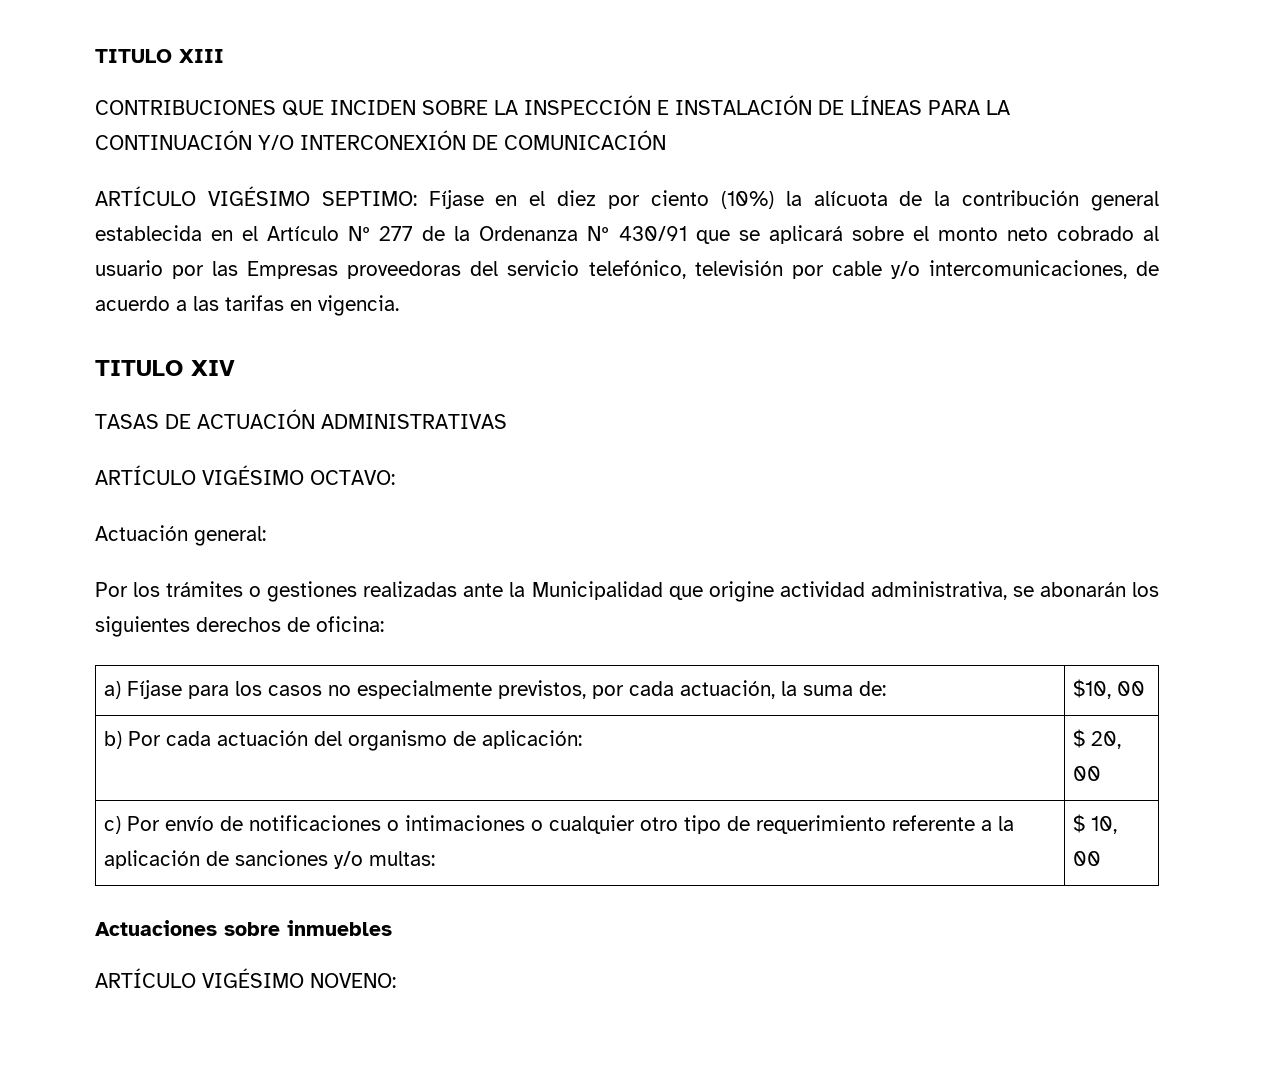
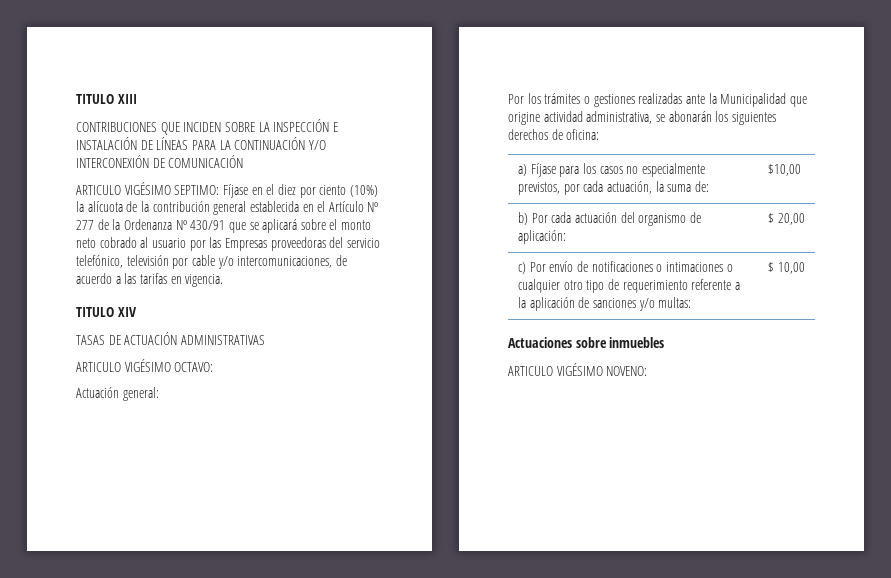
- ARTÍCULO VIGÉSIMO SEPTIMO: Fíjase en el diez por ciento (10%) la alícuota de la contribución general establecida en el Artículo Nº 277 de la Ordenanza Nº 430/91 que se aplicará sobre el monto neto cobrado al usuario por las Empresas proveedoras del servicio telefónico, televisión por cable y/o intercomunicaciones, de acuerdo a las tarifas en vigencia.
+ ARTICULO VIGÉSIMO SEPTIMO: Fíjase en el diez por ciento (10%) la alícuota de la contribución general establecida en el Artículo Nº 277 de la Ordenanza Nº 430/91 que se aplicará sobre el monto neto cobrado al usuario por las Empresas proveedoras del servicio telefónico, televisión por cable y/o intercomunicaciones, de acuerdo a las tarifas en vigencia.
- ARTÍCULO VIGÉSIMO OCTAVO:
+ ARTICULO VIGÉSIMO OCTAVO:
- a) Fíjase para los casos no especialmente previstos, por cada actuación, la suma de: | $10, 00
+ a) Fíjase para los casos no especialmente previstos, por cada actuación, la suma de: | $10,00
- b) Por cada actuación del organismo de aplicación: | $ 20, 00
+ b) Por cada actuación del organismo de aplicación: | $ 20,00
- c) Por envío de notificaciones o intimaciones o cualquier otro tipo de requerimiento referente a la aplicación de sanciones y/o multas: | $ 10, 00
+ c) Por envío de notificaciones o intimaciones o cualquier otro tipo de requerimiento referente a la aplicación de sanciones y/o multas: | $ 10,00
- ARTÍCULO VIGÉSIMO NOVENO:
+ ARTICULO VIGÉSIMO NOVENO:

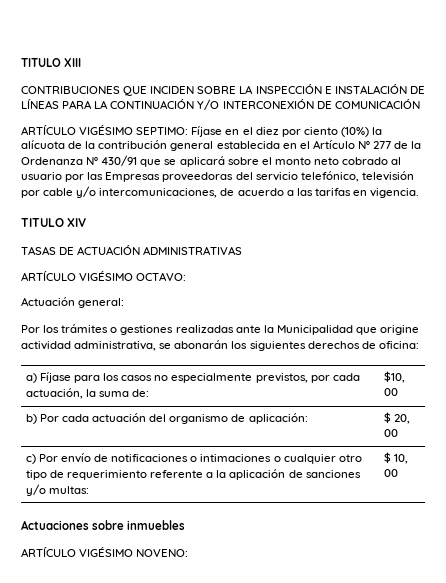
- ARTICULO VIGÉSIMO SEPTIMO: Fíjase en el diez por ciento (10%) la alícuota de la contribución general establecida en el Artículo Nº 277 de la Ordenanza Nº 430/91 que se aplicará sobre el monto neto cobrado al usuario por las Empresas proveedoras del servicio telefónico, televisión por cable y/o intercomunicaciones, de acuerdo a las tarifas en vigencia.
+ ARTÍCULO VIGÉSIMO SEPTIMO: Fíjase en el diez por ciento (10%) la alícuota de la contribución general establecida en el Artículo Nº 277 de la Ordenanza Nº 430/91 que se aplicará sobre el monto neto cobrado al usuario por las Empresas proveedoras del servicio telefónico, televisión por cable y/o intercomunicaciones, de acuerdo a las tarifas en vigencia.
- ARTICULO VIGÉSIMO OCTAVO:
+ ARTÍCULO VIGÉSIMO OCTAVO:
- a) Fíjase para los casos no especialmente previstos, por cada actuación, la suma de: | $10,00
+ a) Fíjase para los casos no especialmente previstos, por cada actuación, la suma de: | $10, 00
- b) Por cada actuación del organismo de aplicación: | $ 20,00
+ b) Por cada actuación del organismo de aplicación: | $ 20, 00
- c) Por envío de notificaciones o intimaciones o cualquier otro tipo de requerimiento referente a la aplicación de sanciones y/o multas: | $ 10,00
+ c) Por envío de notificaciones o intimaciones o cualquier otro tipo de requerimiento referente a la aplicación de sanciones y/o multas: | $ 10, 00
- ARTICULO VIGÉSIMO NOVENO:
+ ARTÍCULO VIGÉSIMO NOVENO:

